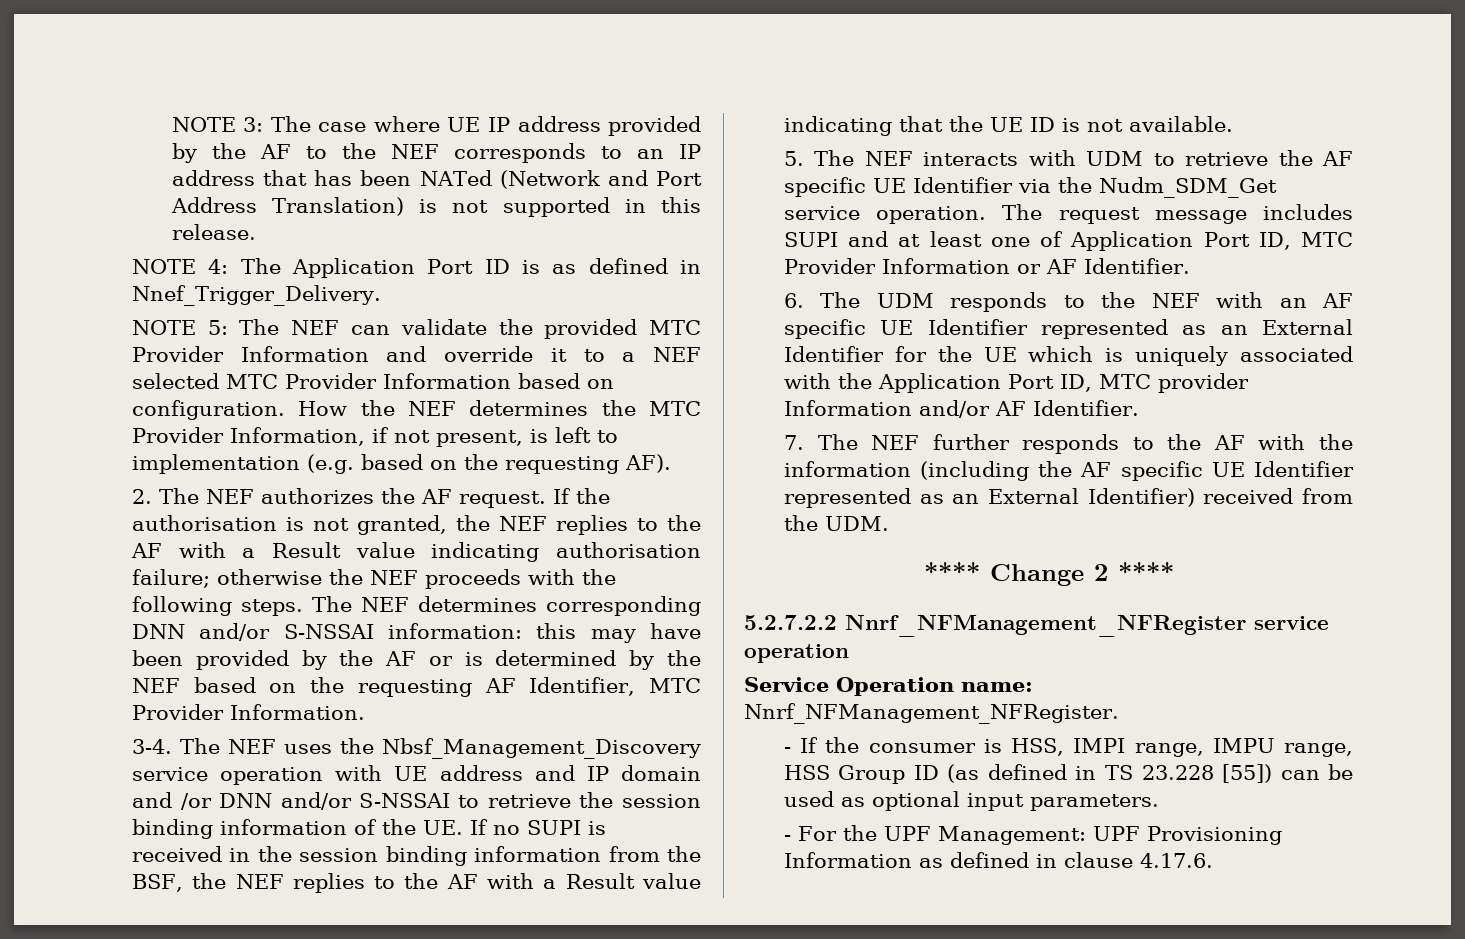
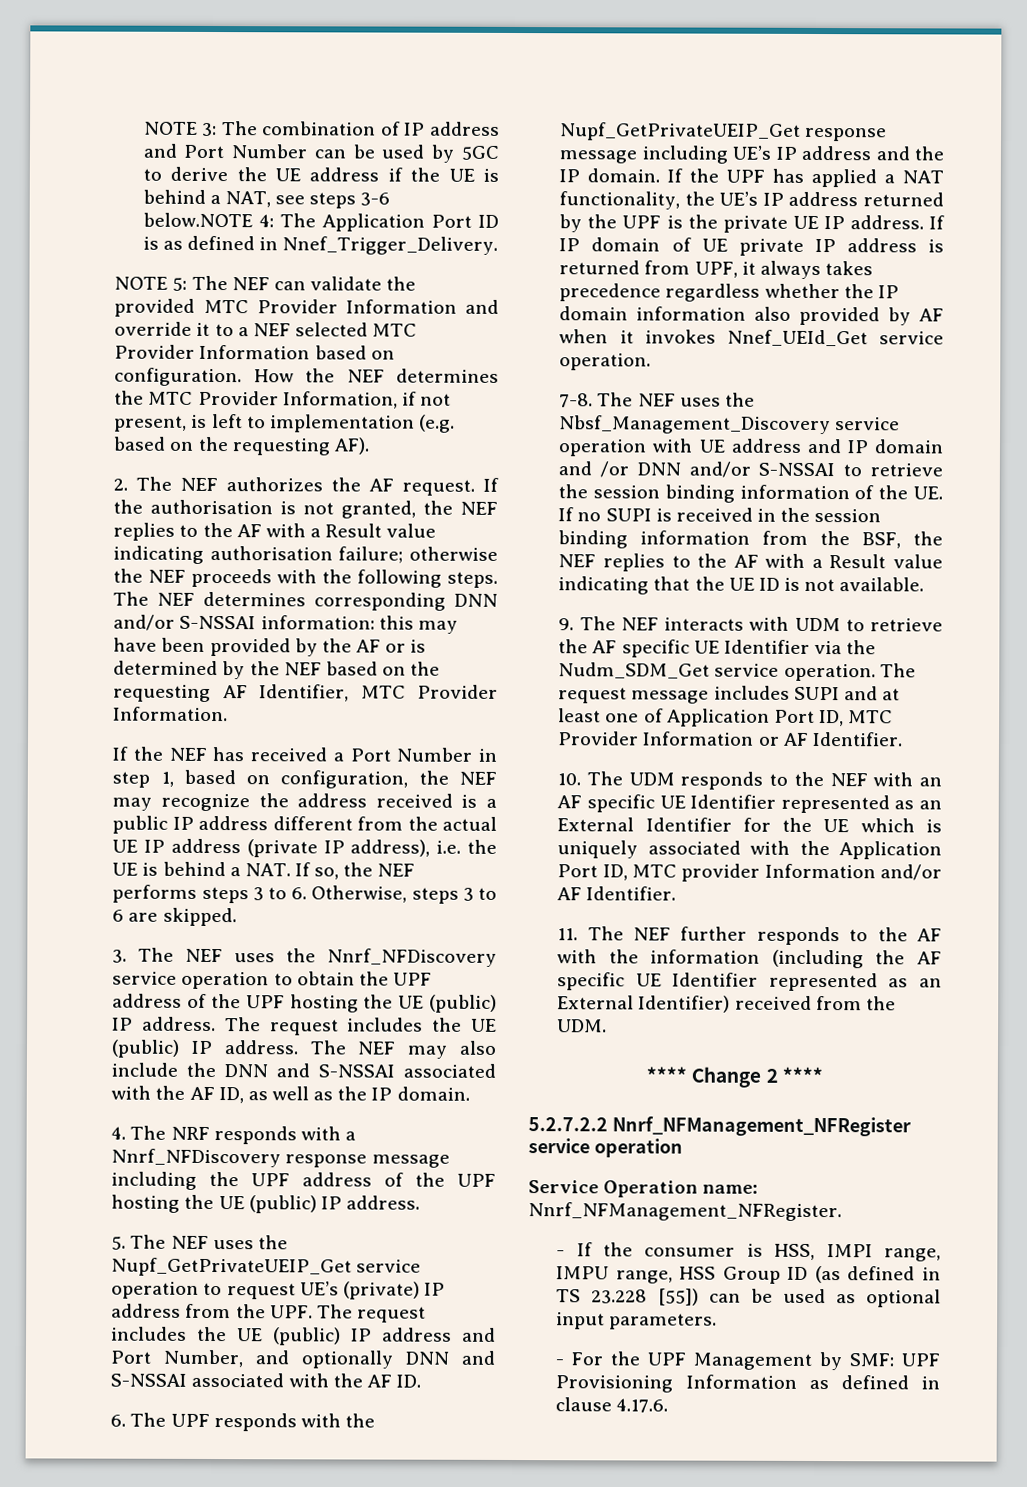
- NOTE 3: The case where UE IP address provided by the AF to the NEF corresponds to an IP address that has been NATed (Network and Port Address Translation) is not supported in this release.
- NOTE 4: The Application Port ID is as defined in Nnef_Trigger_Delivery.
+ NOTE 3: The combination of IP address and Port Number can be used by 5GC to derive the UE address if the UE is behind a NAT, see steps 3-6 below.NOTE 4: The Application Port ID is as defined in Nnef_Trigger_Delivery.
- 3-4.
+ If the NEF has received a Port Number in step 1, based on configuration, the NEF may recognize the address received is a public IP address different from the actual UE IP address (private IP address), i.e. the UE is behind a NAT. If so, the NEF performs steps 3 to 6. Otherwise, steps 3 to 6 are skipped.
+ 3. The NEF uses the Nnrf_NFDiscovery service operation to obtain the UPF address of the UPF hosting the UE (public) IP address. The request includes the UE (public) IP address. The NEF may also include the DNN and S-NSSAI associated with the AF ID, as well as the IP domain.
+ 4. The NRF responds with a Nnrf_NFDiscovery response message including the UPF address of the UPF hosting the UE (public) IP address.
+ 5. The NEF uses the Nupf_GetPrivateUEIP_Get service operation to request UE’s (private) IP address from the UPF. The request includes the UE (public) IP address and Port Number, and optionally DNN and S-NSSAI associated with the AF ID.
+ 6. The UPF responds with the Nupf_GetPrivateUEIP_Get response message including UE’s IP address and the IP domain. If the UPF has applied a NAT functionality, the UE’s IP address returned by the UPF is the private UE IP address. If IP domain of UE private IP address is returned from UPF, it always takes precedence regardless whether the IP domain information also provided by AF when it invokes Nnef_UEId_Get service operation.
+ 7-8.
- 5. The NEF interacts with UDM to retrieve the AF specific UE Identifier via the Nudm_SDM_Get service operation.
+ 9. The NEF interacts with UDM to retrieve the AF specific UE Identifier via the Nudm_SDM_Get service operation.
- 6. The UDM responds to the NEF with an AF specific UE Identifier represented as an External Identifier for the UE which is uniquely associated with the Application Port ID, MTC provider Information and/or AF Identifier.
+ 10. The UDM responds to the NEF with an AF specific UE Identifier represented as an External Identifier for the UE which is uniquely associated with the Application Port ID, MTC provider Information and/or AF Identifier.
- 7. The NEF further responds to the AF with the information (including the AF specific UE Identifier represented as an External Identifier) received from the UDM.
+ 11. The NEF further responds to the AF with the information (including the AF specific UE Identifier represented as an External Identifier) received from the UDM.
- - For the UPF Management: UPF Provisioning Information as defined in clause 4.17.6.
+ - For the UPF Management by SMF: UPF Provisioning Information as defined in clause 4.17.6.

